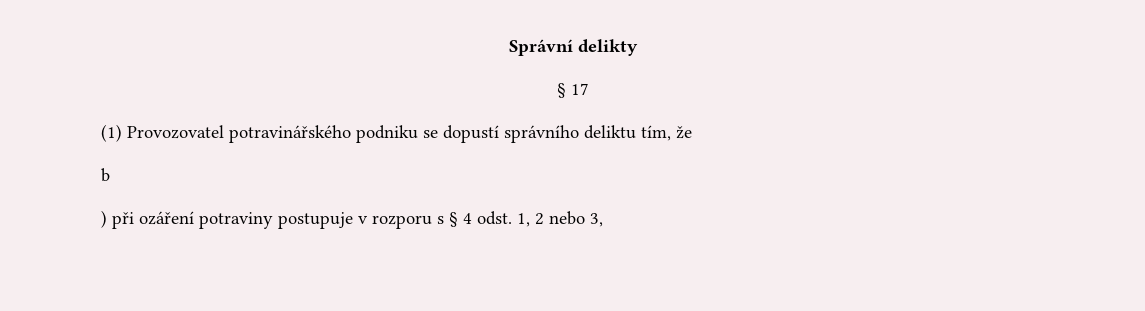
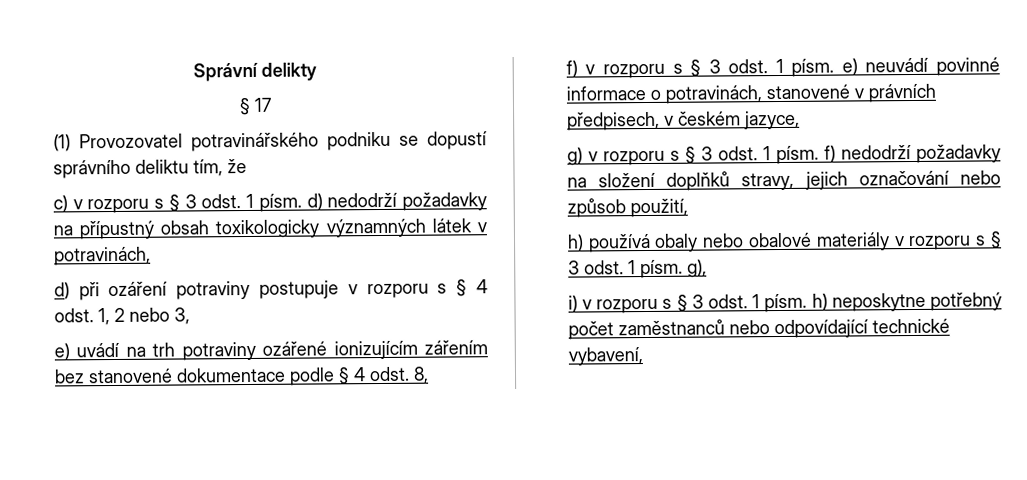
- b
- ) při ozáření potraviny postupuje v rozporu s § 4 odst. 1, 2 nebo 3,
+ c) v rozporu s § 3 odst. 1 písm. d) nedodrží požadavky na přípustný obsah toxikologicky významných látek v potravinách,
+ d) při ozáření potraviny postupuje v rozporu s § 4 odst. 1, 2 nebo 3,
+ e) uvádí na trh potraviny ozářené ionizujícím zářením bez stanovené dokumentace podle § 4 odst. 8,
+ f) v rozporu s § 3 odst. 1 písm. e) neuvádí povinné informace o potravinách, stanovené v právních předpisech, v českém jazyce,
+ g) v rozporu s § 3 odst. 1 písm. f) nedodrží požadavky na složení doplňků stravy, jejich označování nebo způsob použití,
+ h) používá obaly nebo obalové materiály v rozporu s § 3 odst. 1 písm. g),
+ i) v rozporu s § 3 odst. 1 písm. h) neposkytne potřebný počet zaměstnanců nebo odpovídající technické vybavení,

